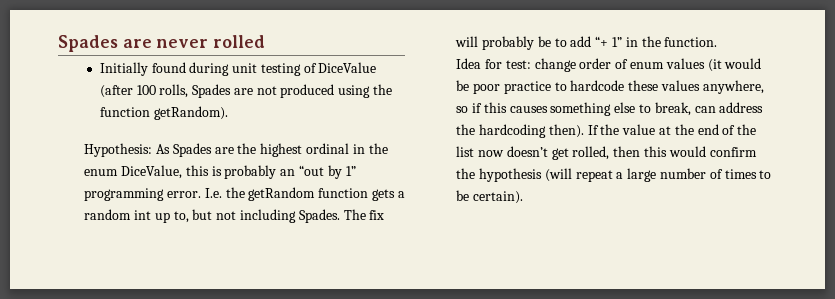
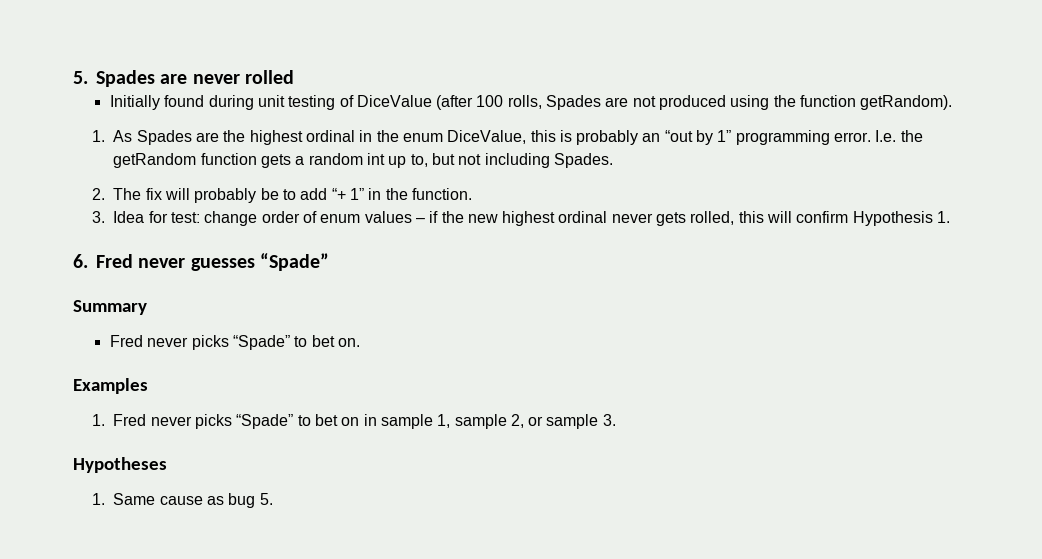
- Spades are never rolled
+ 5. Spades are never rolled
- Hypothesis: As Spades are the highest ordinal in the enum DiceValue, this is probably an “out by 1” programming error.
+ 1. As Spades are the highest ordinal in the enum DiceValue, this is probably an “out by 1” programming error.
- I.e. the getRandom function gets a random int up to, but not including Spades. The fix will probably be to add “+ 1” in the function.
+ I.e. the getRandom function gets a random int up to, but not including Spades.
+ 2. The fix will probably be to add “+ 1” in the function.
- Idea for test: change order of enum values (it would be poor practice to hardcode these values anywhere, so if this causes something else to break, can address the hardcoding then). If the value at the end of the list now doesn’t get rolled, then this would confirm the hypothesis (will repeat a large number of times to be certain).
+ 3. Idea for test: change order of enum values – if the new highest ordinal never gets rolled, this will confirm Hypothesis 1.
+ 6. Fred never guesses “Spade”
+ Summary
+ Fred never picks “Spade” to bet on.
+ Examples
+ 1. Fred never picks “Spade” to bet on in sample 1, sample 2, or sample 3.
+ Hypotheses
+ 1. Same cause as bug 5.

